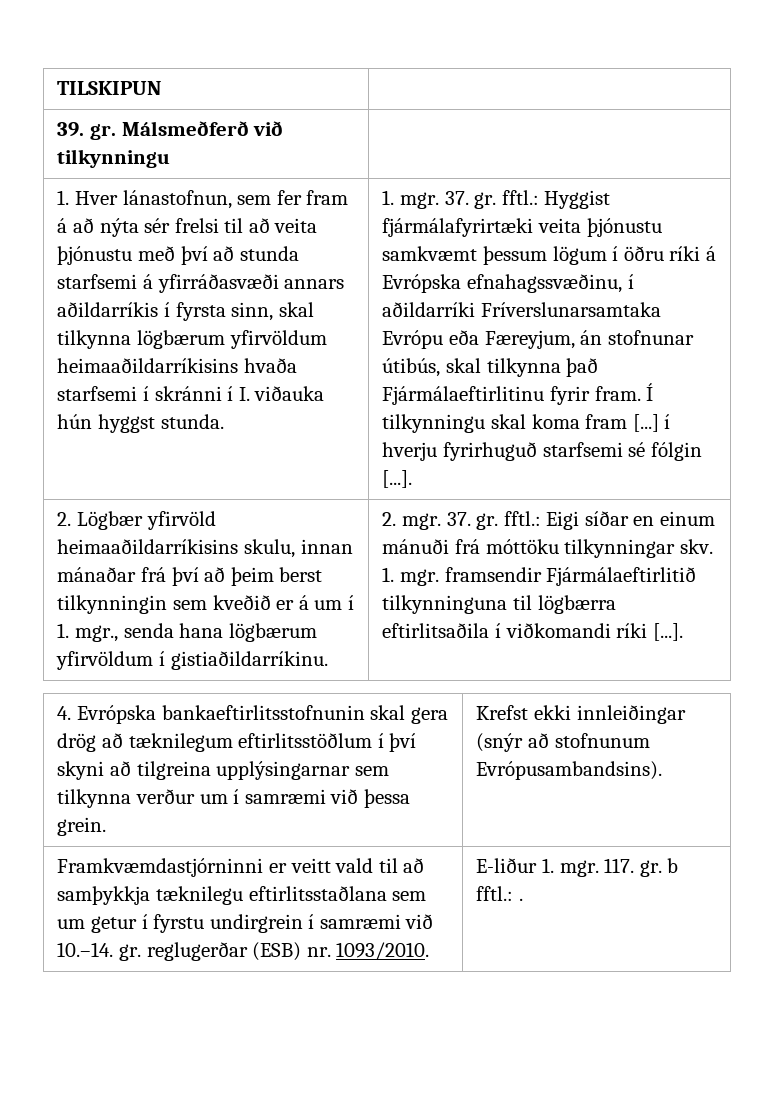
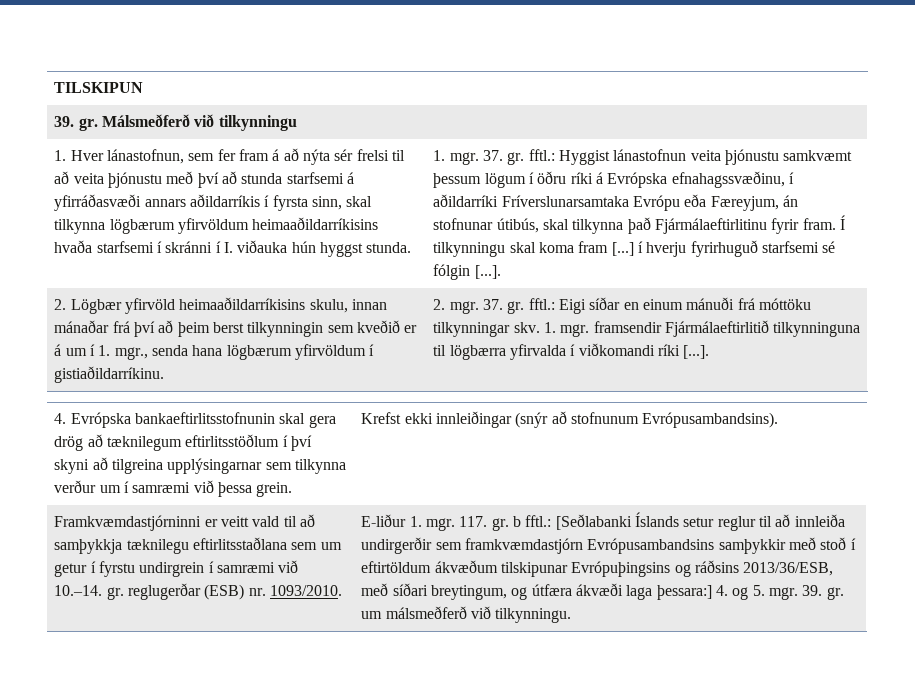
- 37. gr. fftl.: Hyggist fjármálafyrirtæki veita þjónustu samkvæmt þessum lögum í öðru ríki á Evrópska efnahagssvæðinu, í aðildarríki Fríverslunarsamtaka Evrópu eða Færeyjum, án stofnunar útibús, skal tilkynna það Fjármálaeftirlitinu fyrir fram.
+ 37. gr. fftl.: Hyggist lánastofnun veita þjónustu samkvæmt þessum lögum í öðru ríki á Evrópska efnahagssvæðinu, í aðildarríki Fríverslunarsamtaka Evrópu eða Færeyjum, án stofnunar útibús, skal tilkynna það Fjármálaeftirlitinu fyrir fram.
- 1. mgr. framsendir Fjármálaeftirlitið tilkynninguna til lögbærra eftirlitsaðila í viðkomandi ríki [...].
+ 1. mgr. framsendir Fjármálaeftirlitið tilkynninguna til lögbærra yfirvalda í viðkomandi ríki [...].
- 117. gr. b fftl.: .
+ 117. gr. b fftl.: [Seðlabanki Íslands setur reglur til að innleiða undirgerðir sem framkvæmdastjórn Evrópusambandsins samþykkir með stoð í eftirtöldum ákvæðum tilskipunar Evrópuþingsins og ráðsins 2013/36/ESB, með síðari breytingum, og útfæra ákvæði laga þessara:] 4. og 5. mgr. 39. gr. um málsmeðferð við tilkynningu.

